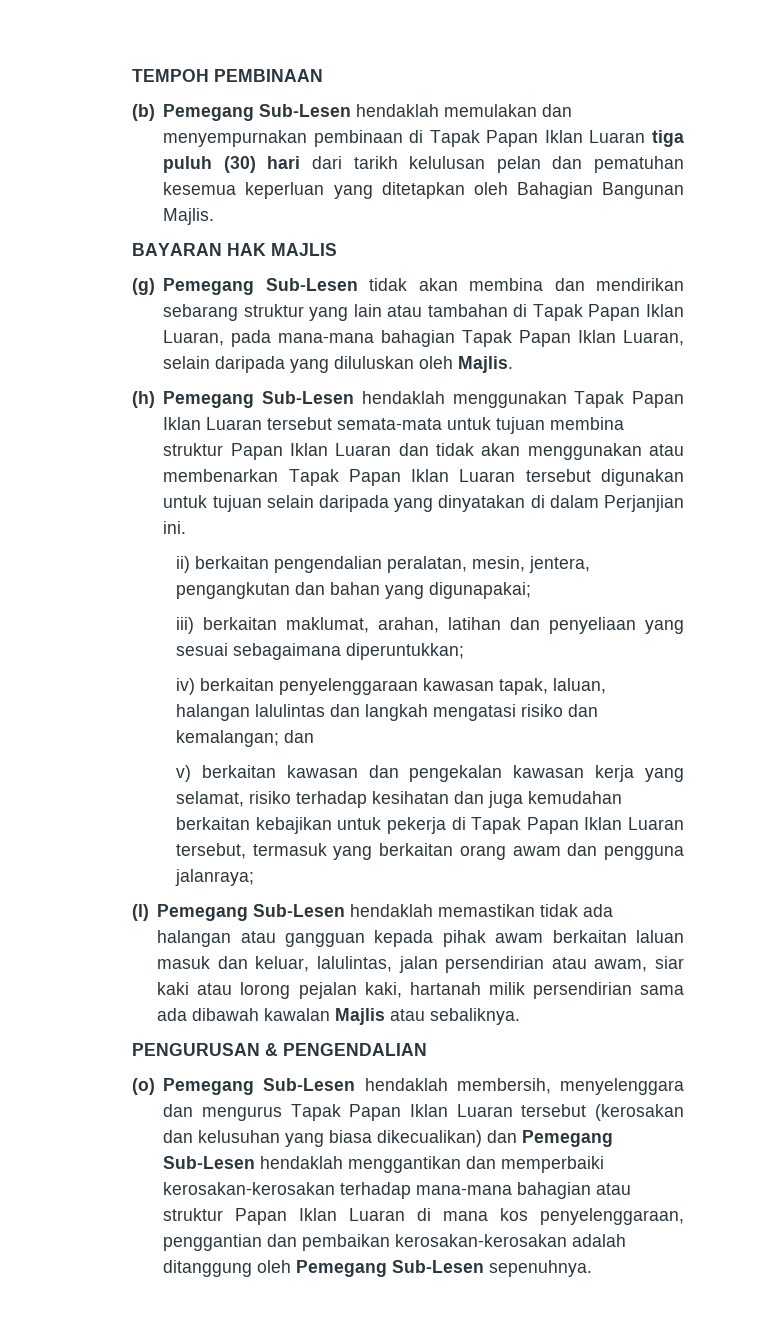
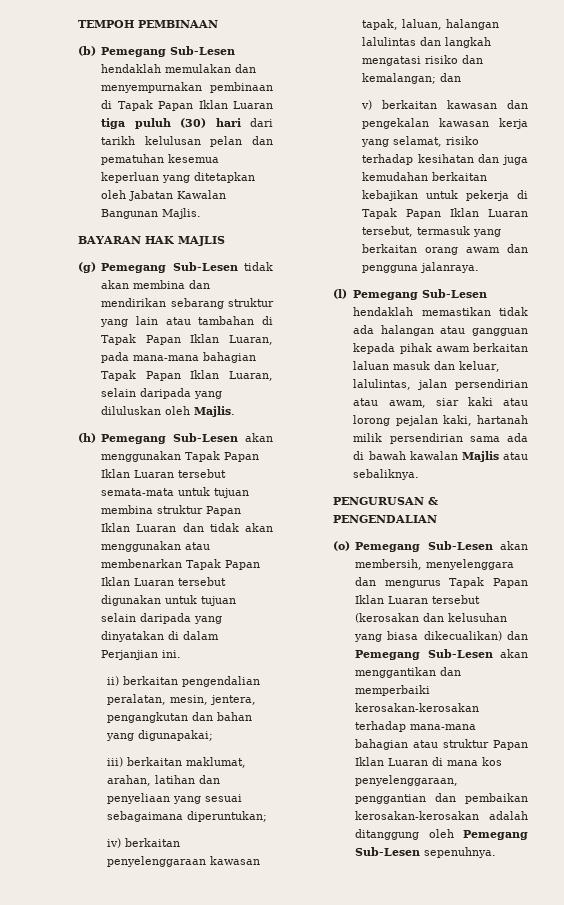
- (b) Pemegang Sub-Lesen hendaklah memulakan dan menyempurnakan pembinaan di Tapak Papan Iklan Luaran tiga puluh (30) hari dari tarikh kelulusan pelan dan pematuhan kesemua keperluan yang ditetapkan oleh Bahagian Bangunan Majlis.
+ (b) Pemegang Sub-Lesen hendaklah memulakan dan menyempurnakan pembinaan di Tapak Papan Iklan Luaran tiga puluh (30) hari dari tarikh kelulusan pelan dan pematuhan kesemua keperluan yang ditetapkan oleh Jabatan Kawalan Bangunan Majlis.
- (h) Pemegang Sub-Lesen hendaklah menggunakan Tapak Papan Iklan Luaran tersebut semata-mata untuk tujuan membina struktur Papan Iklan Luaran dan tidak akan menggunakan atau membenarkan Tapak Papan Iklan Luaran tersebut digunakan untuk tujuan selain daripada yang dinyatakan di dalam Perjanjian ini.
+ (h) Pemegang Sub-Lesen akan menggunakan Tapak Papan Iklan Luaran tersebut semata-mata untuk tujuan membina struktur Papan Iklan Luaran dan tidak akan menggunakan atau membenarkan Tapak Papan Iklan Luaran tersebut digunakan untuk tujuan selain daripada yang dinyatakan di dalam Perjanjian ini.
- iii) berkaitan maklumat, arahan, latihan dan penyeliaan yang sesuai sebagaimana diperuntukkan;
+ iii) berkaitan maklumat, arahan, latihan dan penyeliaan yang sesuai sebagaimana diperuntukan;
- v) berkaitan kawasan dan pengekalan kawasan kerja yang selamat, risiko terhadap kesihatan dan juga kemudahan berkaitan kebajikan untuk pekerja di Tapak Papan Iklan Luaran tersebut, termasuk yang berkaitan orang awam dan pengguna jalanraya;
+ v) berkaitan kawasan dan pengekalan kawasan kerja yang selamat, risiko terhadap kesihatan dan juga kemudahan berkaitan kebajikan untuk pekerja di Tapak Papan Iklan Luaran tersebut, termasuk yang berkaitan orang awam dan pengguna jalanraya.
- (l) Pemegang Sub-Lesen hendaklah memastikan tidak ada halangan atau gangguan kepada pihak awam berkaitan laluan masuk dan keluar, lalulintas, jalan persendirian atau awam, siar kaki atau lorong pejalan kaki, hartanah milik persendirian sama ada dibawah kawalan Majlis atau sebaliknya.
+ (l) Pemegang Sub-Lesen hendaklah memastikan tidak ada halangan atau gangguan kepada pihak awam berkaitan laluan masuk dan keluar, lalulintas, jalan persendirian atau awam, siar kaki atau lorong pejalan kaki, hartanah milik persendirian sama ada di bawah kawalan Majlis atau sebaliknya.
- (o) Pemegang Sub-Lesen hendaklah membersih, menyelenggara dan mengurus Tapak Papan Iklan Luaran tersebut (kerosakan dan kelusuhan yang biasa dikecualikan) dan Pemegang Sub-Lesen hendaklah menggantikan dan memperbaiki kerosakan-kerosakan terhadap mana-mana bahagian atau struktur Papan Iklan Luaran di mana kos penyelenggaraan, penggantian dan pembaikan kerosakan-kerosakan adalah ditanggung oleh Pemegang Sub-Lesen sepenuhnya.
+ (o) Pemegang Sub-Lesen akan membersih, menyelenggara dan mengurus Tapak Papan Iklan Luaran tersebut (kerosakan dan kelusuhan yang biasa dikecualikan) dan Pemegang Sub-Lesen akan menggantikan dan memperbaiki kerosakan-kerosakan terhadap mana-mana bahagian atau struktur Papan Iklan Luaran di mana kos penyelenggaraan, penggantian dan pembaikan kerosakan-kerosakan adalah ditanggung oleh Pemegang Sub-Lesen sepenuhnya.

